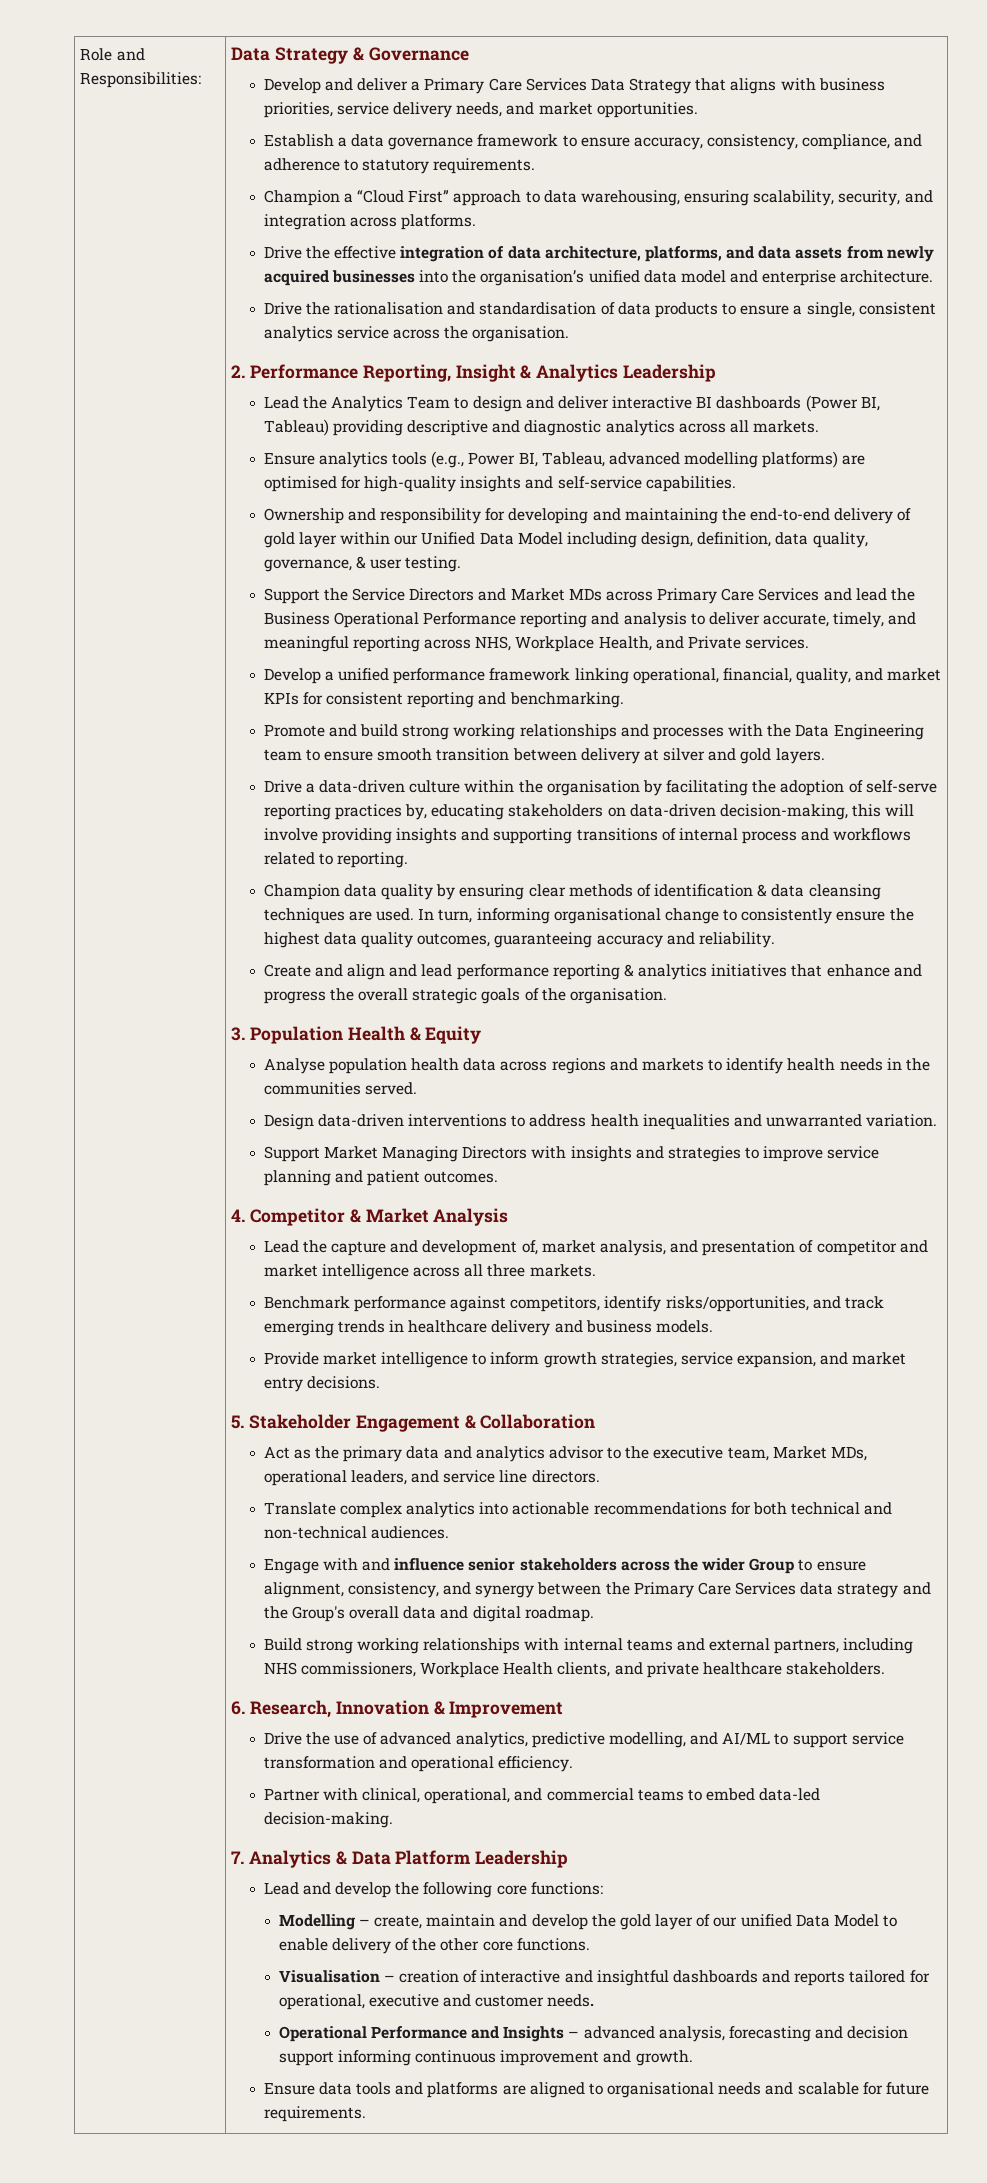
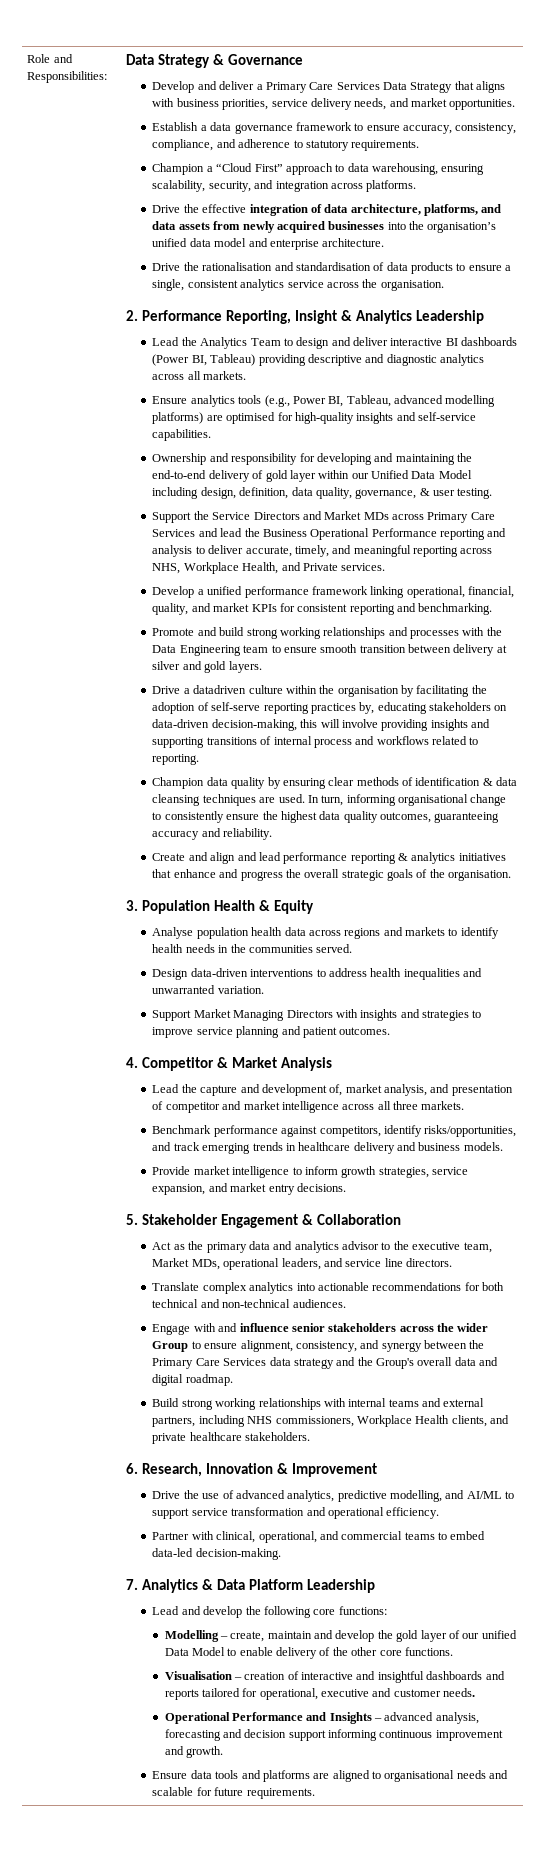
- Drive a data-driven culture within the organisation by facilitating the adoption of self-serve reporting practices by, educating stakeholders on data-driven decision-making, this will involve providing insights and supporting transitions of internal process and workflows related to reporting.
+ Drive a datadriven culture within the organisation by facilitating the adoption of self-serve reporting practices by, educating stakeholders on data-driven decision-making, this will involve providing insights and supporting transitions of internal process and workflows related to reporting.

